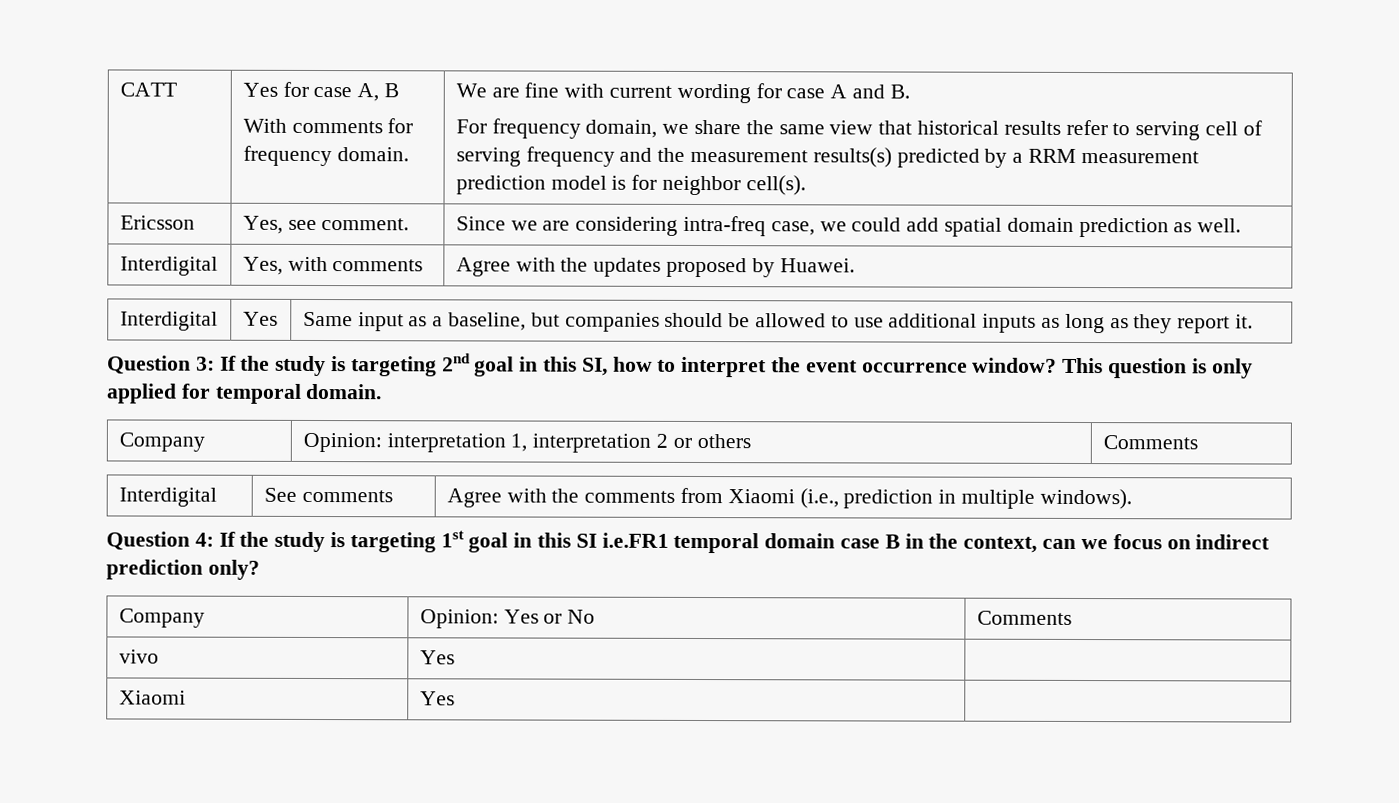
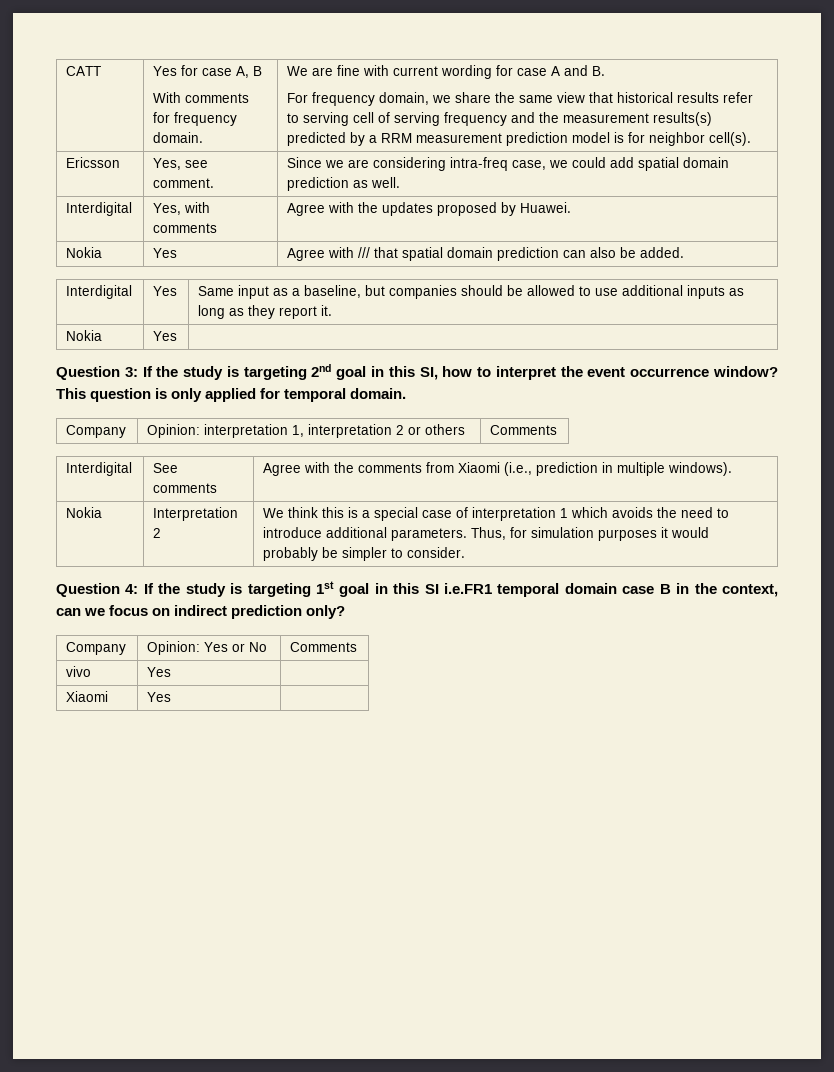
+ Nokia | Yes | Agree with /// that spatial domain prediction can also be added.
  Interdigital | Yes | Same input as a baseline, but companies should be allowed to use additional inputs as long as they report it.
+ Nokia | Yes |
+ Nokia | Interpretation 2 | We think this is a special case of interpretation 1 which avoids the need to introduce additional parameters. Thus, for simulation purposes it would probably be simpler to consider.

